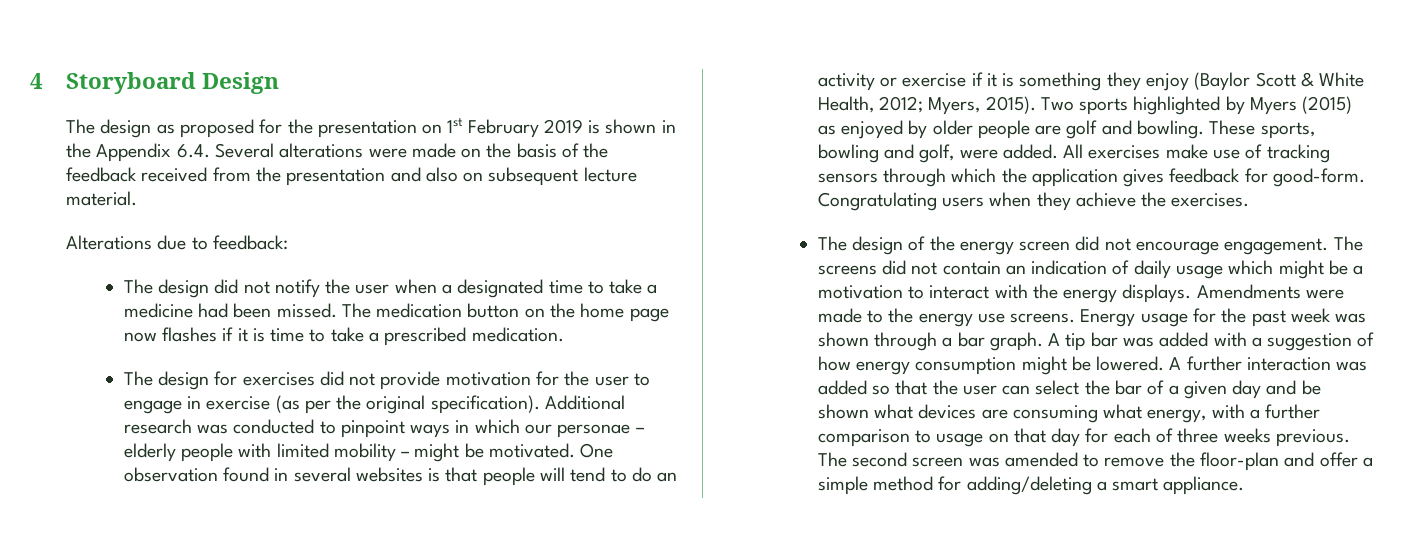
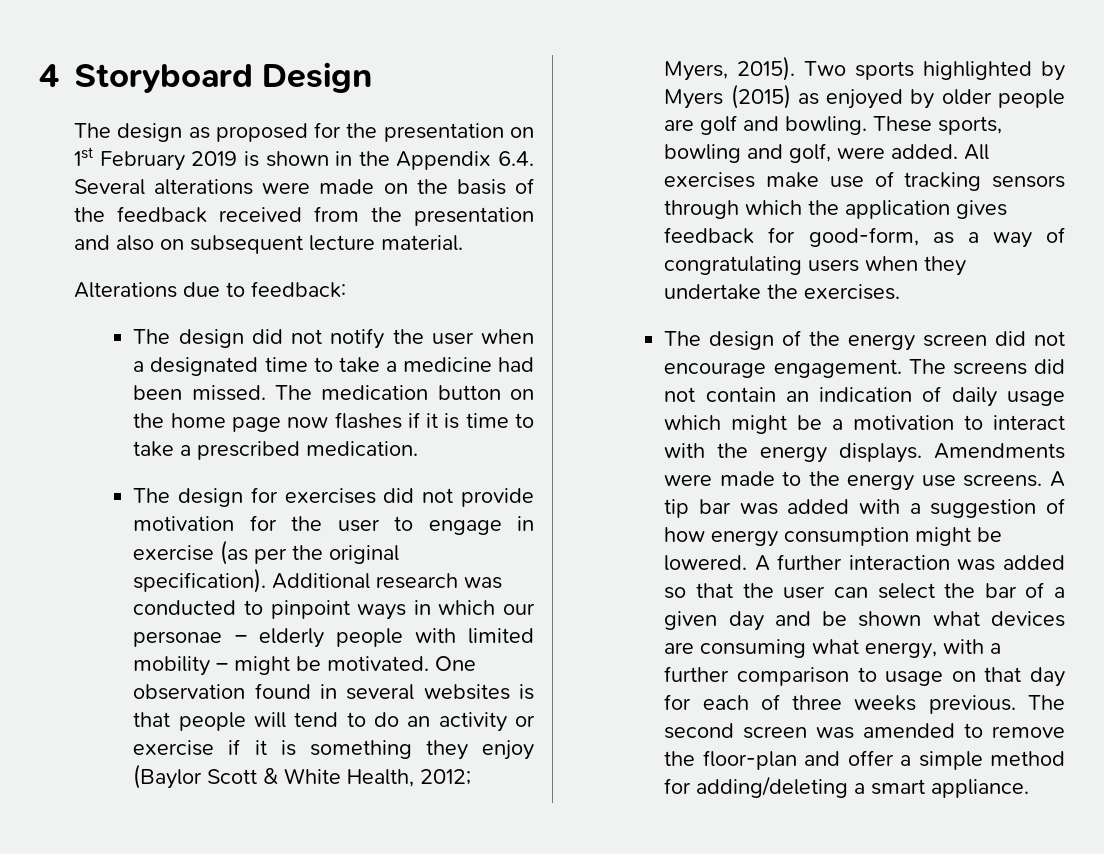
- All exercises make use of tracking sensors through which the application gives feedback for good-form. Congratulating users when they achieve the exercises.
+ All exercises make use of tracking sensors through which the application gives feedback for good-form, as a way of congratulating users when they undertake the exercises.
- Energy usage for the past week was shown through a bar graph.

